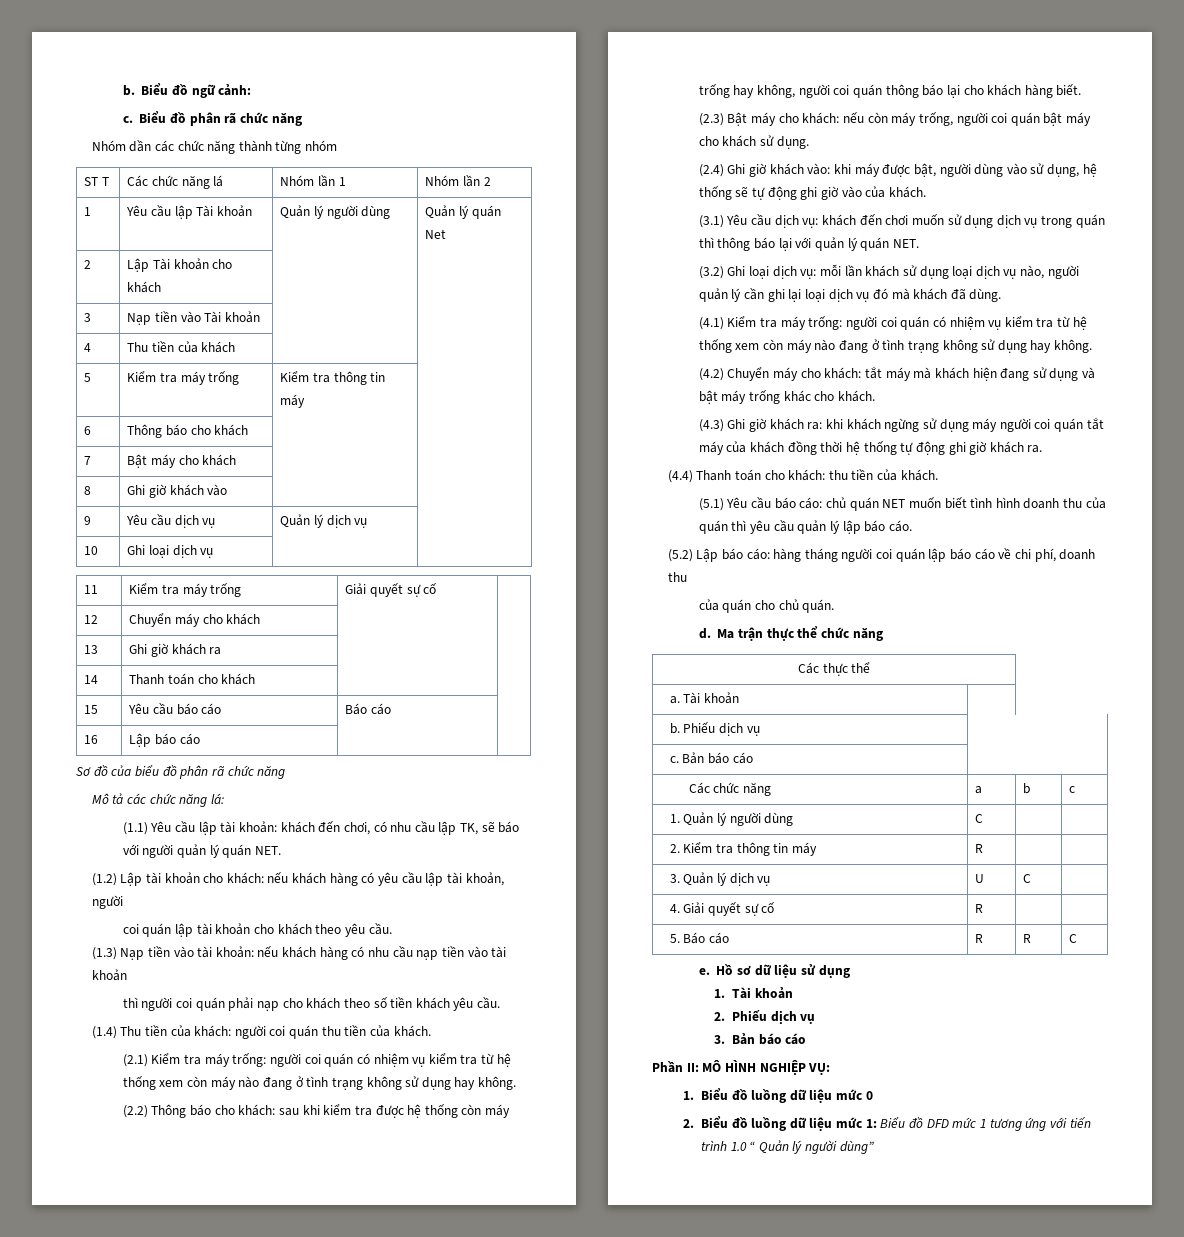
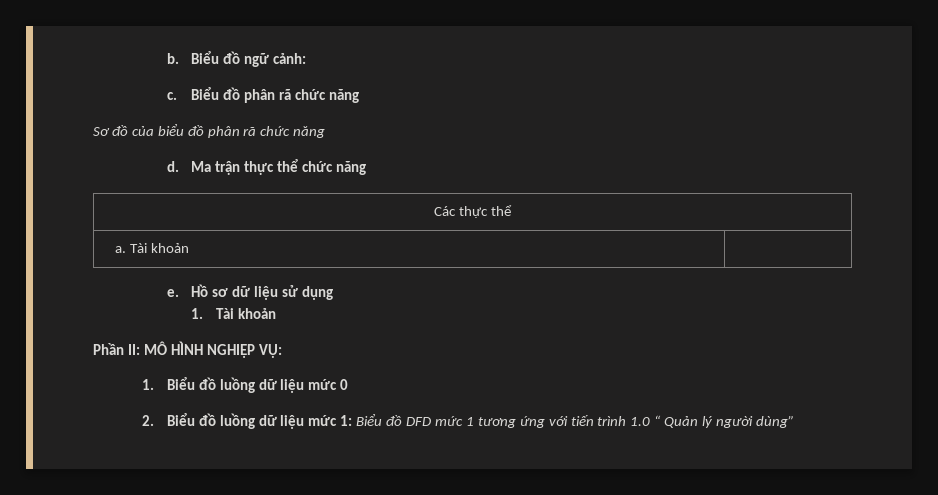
- Nhóm dần các chức năng thành từng nhóm
- ST T | Các chức năng lá | Nhóm lần 1 | Nhóm lần 2
- 1 | Yêu cầu lập Tài khoản | Quản lý người dùng | Quản lý quán Net
- 2 | Lập Tài khoản cho khách | |
- 3 | Nạp tiền vào Tài khoản | |
- 4 | Thu tiền của khách | |
- 5 | Kiểm tra máy trống | Kiểm tra thông tin máy |
- 6 | Thông báo cho khách | |
- 7 | Bật máy cho khách | |
- 8 | Ghi giờ khách vào | |
- 9 | Yêu cầu dịch vụ | Quản lý dịch vụ |
- 10 | Ghi loại dịch vụ | |
- 11 | Kiểm tra máy trống | Giải quyết sự cố |
- 12 | Chuyển máy cho khách | |
- 13 | Ghi giờ khách ra | |
- 14 | Thanh toán cho khách | |
- 15 | Yêu cầu báo cáo | Báo cáo |
- 16 | Lập báo cáo | |
- Mô tả các chức năng lá:
- (1.1) Yêu cầu lập tài khoản: khách đến chơi, có nhu cầu lập TK, sẽ báo với người quản lý quán NET.
- (1.2) Lập tài khoản cho khách: nếu khách hàng có yêu cầu lập tài khoản, người
- coi quán lập tài khoản cho khách theo yêu cầu.
- (1.3) Nạp tiền vào tài khoản: nếu khách hàng có nhu cầu nạp tiền vào tài khoản
- thì người coi quán phải nạp cho khách theo số tiền khách yêu cầu.
- (1.4) Thu tiền của khách: người coi quán thu tiền của khách.
- (2.1) Kiểm tra máy trống: người coi quán có nhiệm vụ kiểm tra từ hệ thống xem còn máy nào đang ở tình trạng không sử dụng hay không.
- (2.2) Thông báo cho khách: sau khi kiểm tra được hệ thống còn máy trống hay không, người coi quán thông báo lại cho khách hàng biết.
- (2.3) Bật máy cho khách: nếu còn máy trống, người coi quán bật máy cho khách sử dụng.
- (2.4) Ghi giờ khách vào: khi máy được bật, người dùng vào sử dụng, hệ thống sẽ tự động ghi giờ vào của khách.
- (3.1) Yêu cầu dịch vụ: khách đến chơi muốn sử dụng dịch vụ trong quán thì thông báo lại với quản lý quán NET.
- (3.2) Ghi loại dịch vụ: mỗi lần khách sử dụng loại dịch vụ nào, người quản lý cần ghi lại loại dịch vụ đó mà khách đã dùng.
- (4.1) Kiểm tra máy trống: người coi quán có nhiệm vụ kiểm tra từ hệ thống xem còn máy nào đang ở tình trạng không sử dụng hay không.
- (4.2) Chuyển máy cho khách: tắt máy mà khách hiện đang sử dụng và bật máy trống khác cho khách.
- (4.3) Ghi giờ khách ra: khi khách ngừng sử dụng máy người coi quán tắt máy của khách đồng thời hệ thống tự động ghi giờ khách ra.
- (4.4) Thanh toán cho khách: thu tiền của khách.
- (5.1) Yêu cầu báo cáo: chủ quán NET muốn biết tình hình doanh thu của quán thì yêu cầu quản lý lập báo cáo.
- (5.2) Lập báo cáo: hàng tháng người coi quán lập báo cáo về chi phí, doanh thu
- của quán cho chủ quán.
- b. Phiếu dịch vụ |
- c. Bản báo cáo |
- Các chức năng | a | b | c
- 1. Quản lý người dùng | C | |
- 2. Kiểm tra thông tin máy | R | |
- 3. Quản lý dịch vụ | U | C |
- 4. Giải quyết sự cố | R | |
- 5. Báo cáo | R | R | C
- 2. Phiếu dịch vụ
- 3. Bản báo cáo

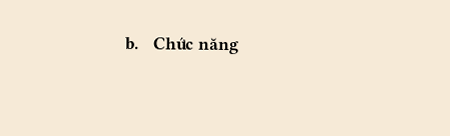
- Biểu đồ ngữ cảnh:
- c. Biểu đồ phân rã chức năng
- Sơ đồ của biểu đồ phân rã chức năng
- d. Ma trận thực thể chức năng
- Các thực thể
- a. Tài khoản |
- e. Hồ sơ dữ liệu sử dụng
- 1. Tài khoản
- Phần II: MÔ HÌNH NGHIỆP VỤ:
- 1. Biểu đồ luồng dữ liệu mức 0
- 2. Biểu đồ luồng dữ liệu mức 1: Biểu đồ DFD mức 1 tương ứng với tiến trình 1.0 “ Quản lý người dùng”
+ Chức năng

